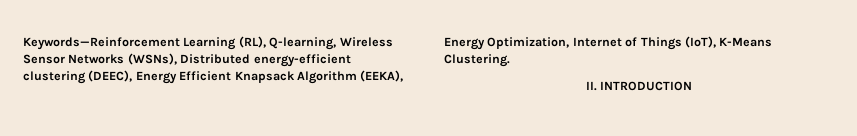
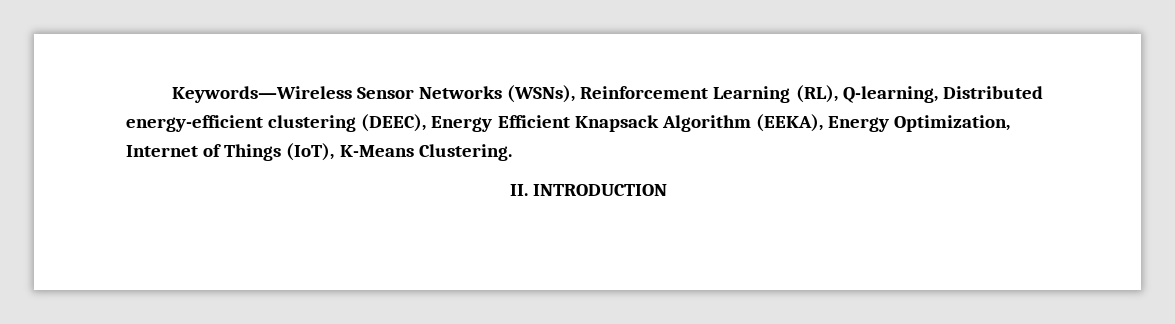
- Keywords—Reinforcement Learning (RL), Q-learning, Wireless Sensor Networks (WSNs), Distributed energy-efficient clustering (DEEC), Energy Efficient Knapsack Algorithm (EEKA), Energy Optimization, Internet of Things (IoT), K-Means Clustering.
+ Keywords—Wireless Sensor Networks (WSNs), Reinforcement Learning (RL), Q-learning, Distributed energy-efficient clustering (DEEC), Energy Efficient Knapsack Algorithm (EEKA), Energy Optimization, Internet of Things (IoT), K-Means Clustering.

